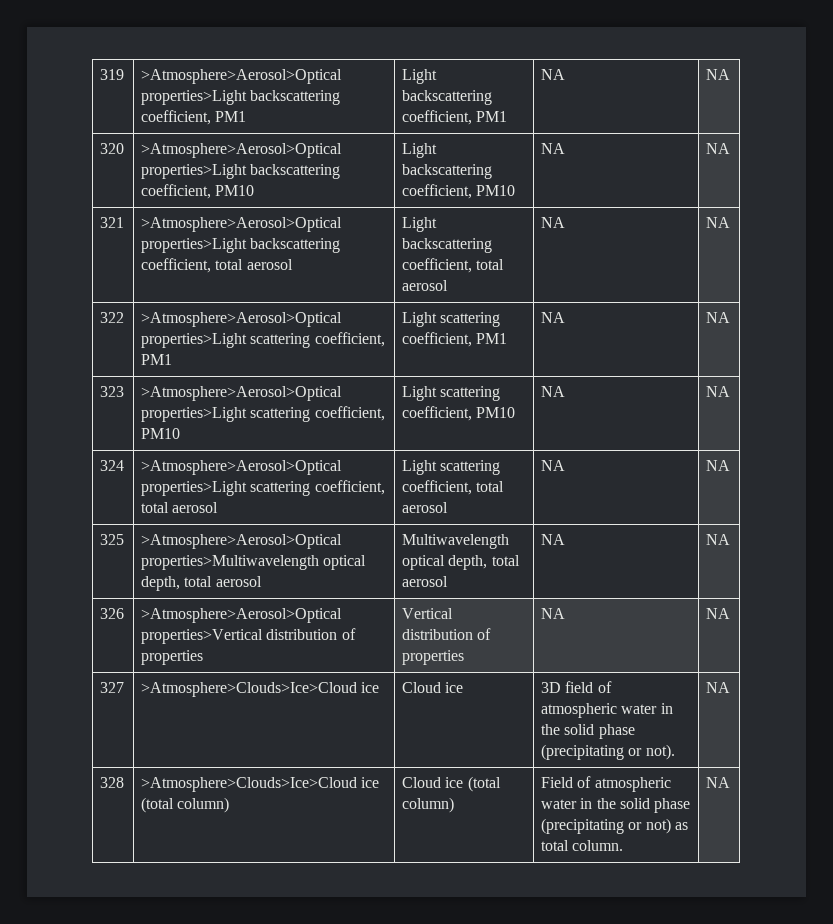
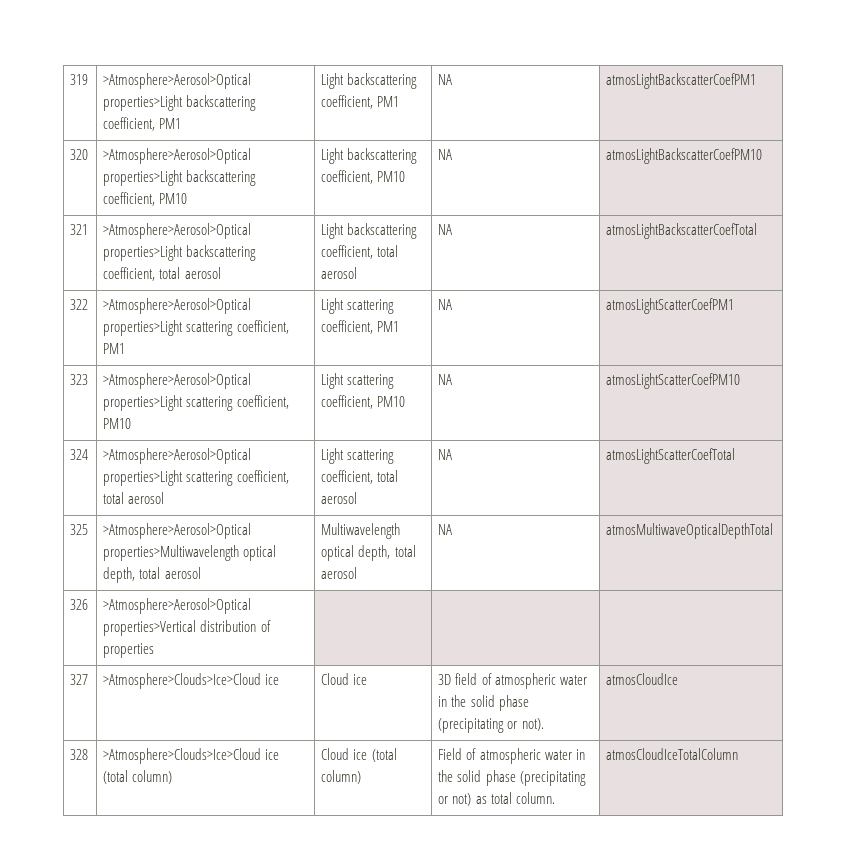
- 319 | >Atmosphere>Aerosol>Optical properties>Light backscattering coefficient, PM1 | Light backscattering coefficient, PM1 | NA | NA
+ 319 | >Atmosphere>Aerosol>Optical properties>Light backscattering coefficient, PM1 | Light backscattering coefficient, PM1 | NA | atmosLightBackscatterCoefPM1
- 320 | >Atmosphere>Aerosol>Optical properties>Light backscattering coefficient, PM10 | Light backscattering coefficient, PM10 | NA | NA
+ 320 | >Atmosphere>Aerosol>Optical properties>Light backscattering coefficient, PM10 | Light backscattering coefficient, PM10 | NA | atmosLightBackscatterCoefPM10
- 321 | >Atmosphere>Aerosol>Optical properties>Light backscattering coefficient, total aerosol | Light backscattering coefficient, total aerosol | NA | NA
+ 321 | >Atmosphere>Aerosol>Optical properties>Light backscattering coefficient, total aerosol | Light backscattering coefficient, total aerosol | NA | atmosLightBackscatterCoefTotal
- 322 | >Atmosphere>Aerosol>Optical properties>Light scattering coefficient, PM1 | Light scattering coefficient, PM1 | NA | NA
+ 322 | >Atmosphere>Aerosol>Optical properties>Light scattering coefficient, PM1 | Light scattering coefficient, PM1 | NA | atmosLightScatterCoefPM1
- 323 | >Atmosphere>Aerosol>Optical properties>Light scattering coefficient, PM10 | Light scattering coefficient, PM10 | NA | NA
+ 323 | >Atmosphere>Aerosol>Optical properties>Light scattering coefficient, PM10 | Light scattering coefficient, PM10 | NA | atmosLightScatterCoefPM10
- 324 | >Atmosphere>Aerosol>Optical properties>Light scattering coefficient, total aerosol | Light scattering coefficient, total aerosol | NA | NA
+ 324 | >Atmosphere>Aerosol>Optical properties>Light scattering coefficient, total aerosol | Light scattering coefficient, total aerosol | NA | atmosLightScatterCoefTotal
- 325 | >Atmosphere>Aerosol>Optical properties>Multiwavelength optical depth, total aerosol | Multiwavelength optical depth, total aerosol | NA | NA
+ 325 | >Atmosphere>Aerosol>Optical properties>Multiwavelength optical depth, total aerosol | Multiwavelength optical depth, total aerosol | NA | atmosMultiwaveOpticalDepthTotal
- 326 | >Atmosphere>Aerosol>Optical properties>Vertical distribution of properties | Vertical distribution of properties | NA | NA
+ 326 | >Atmosphere>Aerosol>Optical properties>Vertical distribution of properties | | |
- 327 | >Atmosphere>Clouds>Ice>Cloud ice | Cloud ice | 3D field of atmospheric water in the solid phase (precipitating or not). | NA
+ 327 | >Atmosphere>Clouds>Ice>Cloud ice | Cloud ice | 3D field of atmospheric water in the solid phase (precipitating or not). | atmosCloudIce
- 328 | >Atmosphere>Clouds>Ice>Cloud ice (total column) | Cloud ice (total column) | Field of atmospheric water in the solid phase (precipitating or not) as total column. | NA
+ 328 | >Atmosphere>Clouds>Ice>Cloud ice (total column) | Cloud ice (total column) | Field of atmospheric water in the solid phase (precipitating or not) as total column. | atmosCloudIceTotalColumn

